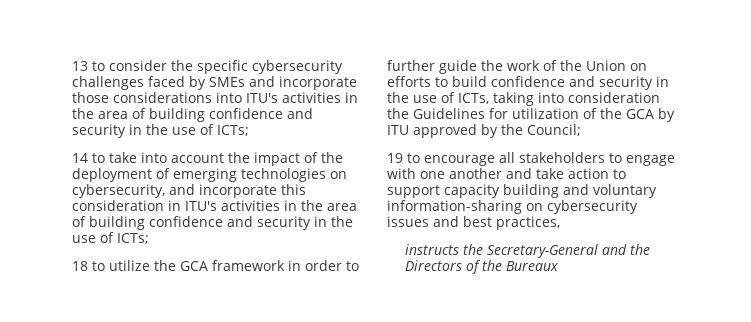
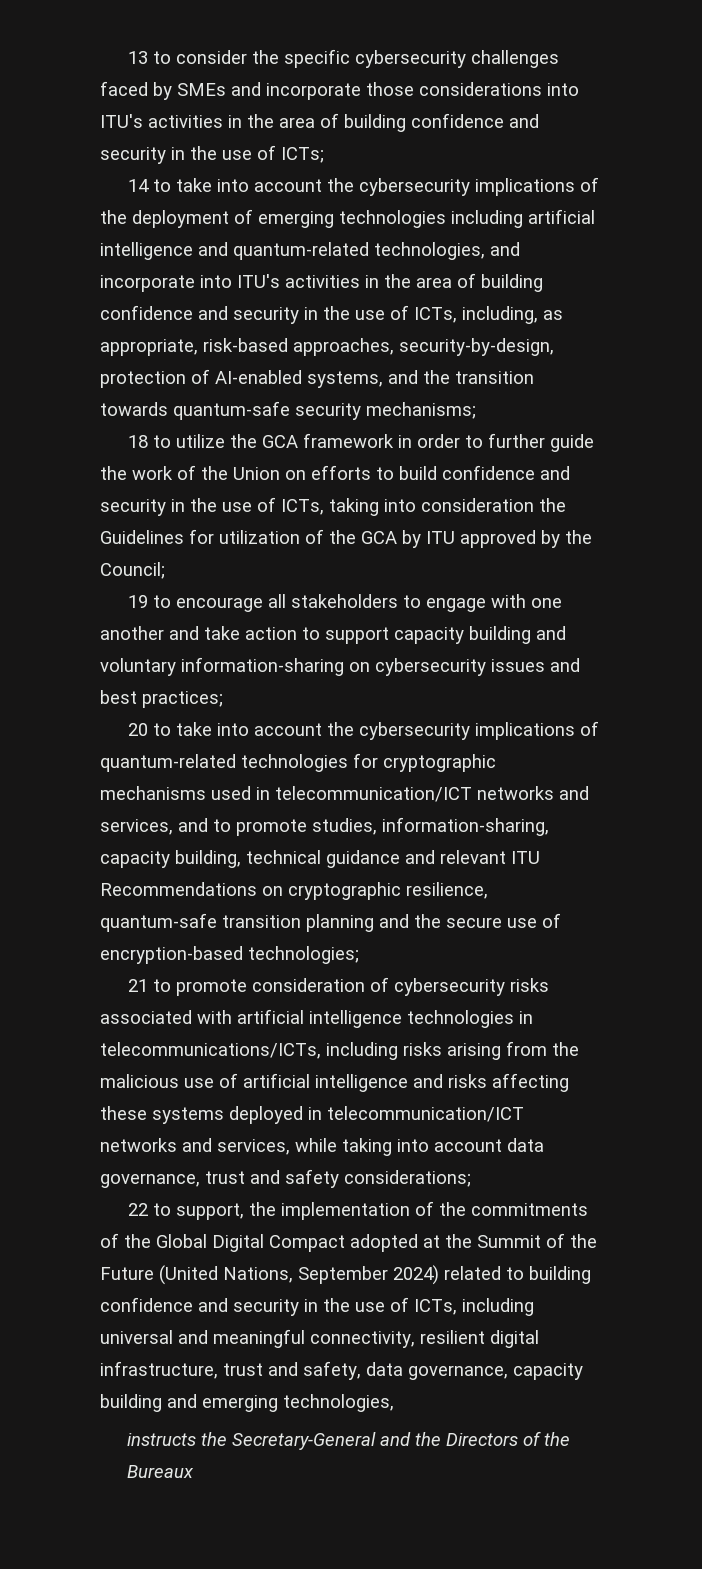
- 14 to take into account the impact of the deployment of emerging technologies on cybersecurity, and incorporate this consideration in ITU's activities in the area of building confidence and security in the use of ICTs;
+ 14 to take into account the cybersecurity implications of the deployment of emerging technologies including artificial intelligence and quantum-related technologies, and incorporate into ITU's activities in the area of building confidence and security in the use of ICTs, including, as appropriate, risk-based approaches, security-by-design, protection of AI-enabled systems, and the transition towards quantum-safe security mechanisms;
- 19 to encourage all stakeholders to engage with one another and take action to support capacity building and voluntary information-sharing on cybersecurity issues and best practices,
+ 19 to encourage all stakeholders to engage with one another and take action to support capacity building and voluntary information-sharing on cybersecurity issues and best practices;
+ 20 to take into account the cybersecurity implications of quantum-related technologies for cryptographic mechanisms used in telecommunication/ICT networks and services, and to promote studies, information-sharing, capacity building, technical guidance and relevant ITU Recommendations on cryptographic resilience, quantum-safe transition planning and the secure use of encryption-based technologies;
+ 21 to promote consideration of cybersecurity risks associated with artificial intelligence technologies in telecommunications/ICTs, including risks arising from the malicious use of artificial intelligence and risks affecting these systems deployed in telecommunication/ICT networks and services, while taking into account data governance, trust and safety considerations;
+ 22 to support, the implementation of the commitments of the Global Digital Compact adopted at the Summit of the Future (United Nations, September 2024) related to building confidence and security in the use of ICTs, including universal and meaningful connectivity, resilient digital infrastructure, trust and safety, data governance, capacity building and emerging technologies,

